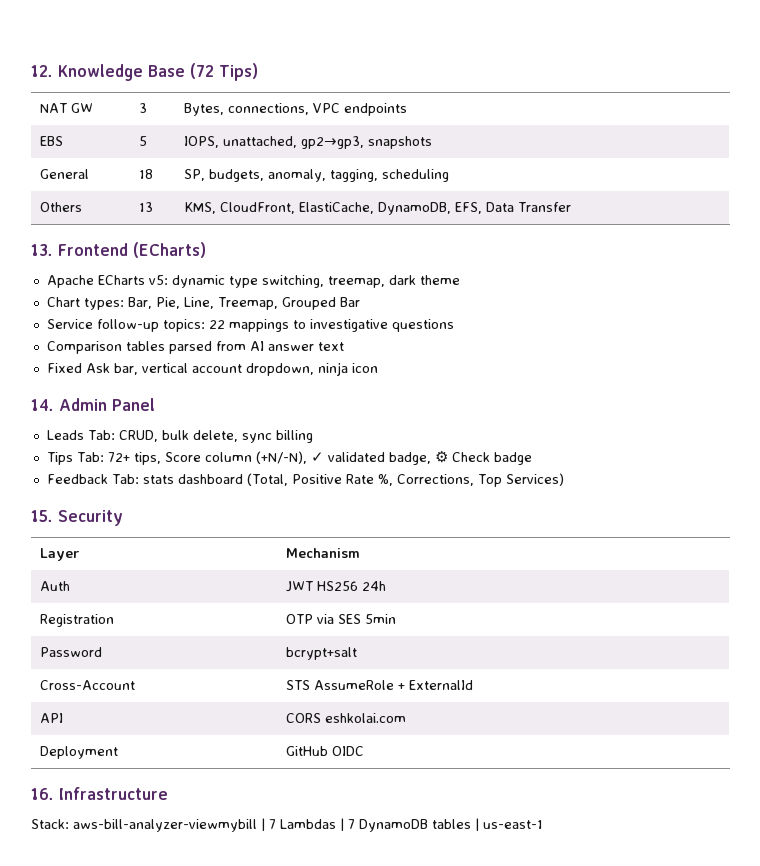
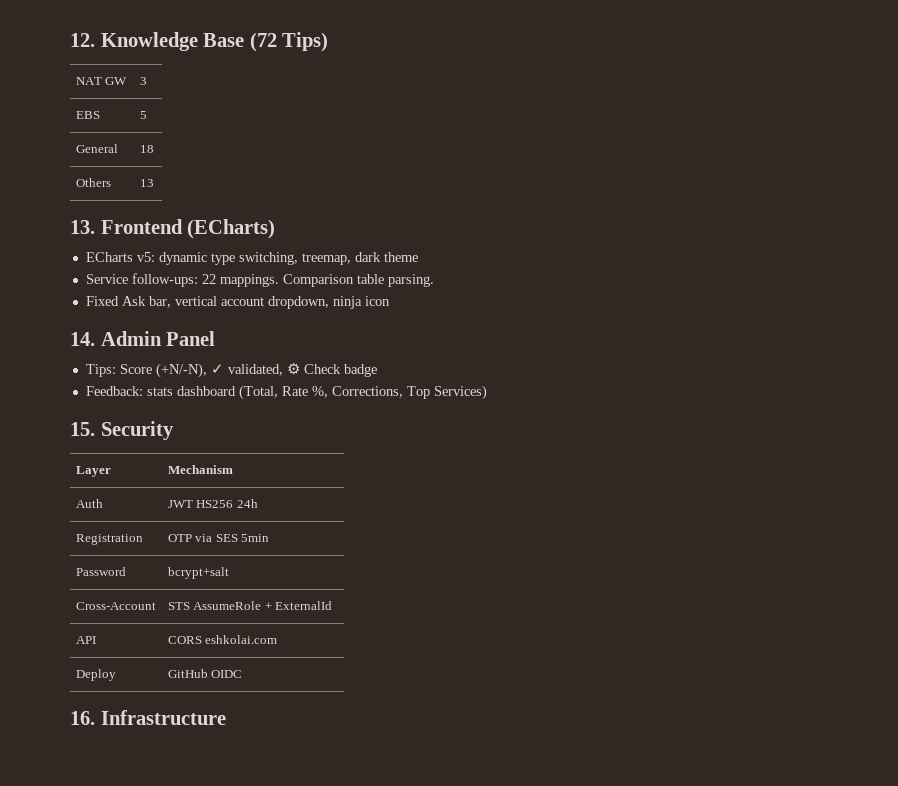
- NAT GW | 3 | Bytes, connections, VPC endpoints
- EBS | 5 | IOPS, unattached, gp2→gp3, snapshots
- General | 18 | SP, budgets, anomaly, tagging, scheduling
- Others | 13 | KMS, CloudFront, ElastiCache, DynamoDB, EFS, Data Transfer
+ NAT GW | 3
+ EBS | 5
+ General | 18
+ Others | 13
- Apache ECharts v5: dynamic type switching, treemap, dark theme
+ ECharts v5: dynamic type switching, treemap, dark theme
- Chart types: Bar, Pie, Line, Treemap, Grouped Bar
- Service follow-up topics: 22 mappings to investigative questions
- Comparison tables parsed from AI answer text
+ Service follow-ups: 22 mappings. Comparison table parsing.
- Leads Tab: CRUD, bulk delete, sync billing
- Tips Tab: 72+ tips, Score column (+N/-N), ✓ validated badge, ⚙ Check badge
+ Tips: Score (+N/-N), ✓ validated, ⚙ Check badge
- Feedback Tab: stats dashboard (Total, Positive Rate %, Corrections, Top Services)
+ Feedback: stats dashboard (Total, Rate %, Corrections, Top Services)
- Deployment | GitHub OIDC
+ Deploy | GitHub OIDC
- Stack: aws-bill-analyzer-viewmybill | 7 Lambdas | 7 DynamoDB tables | us-east-1

